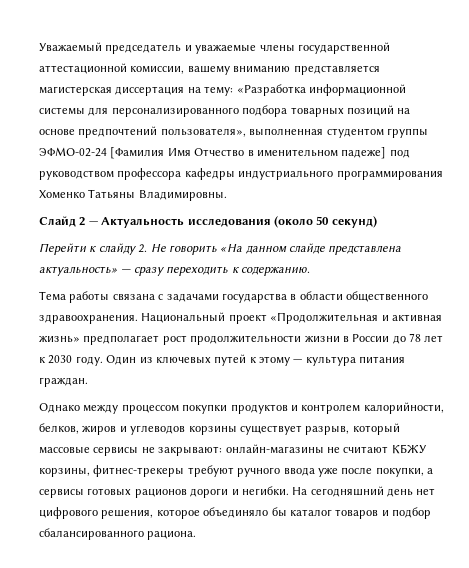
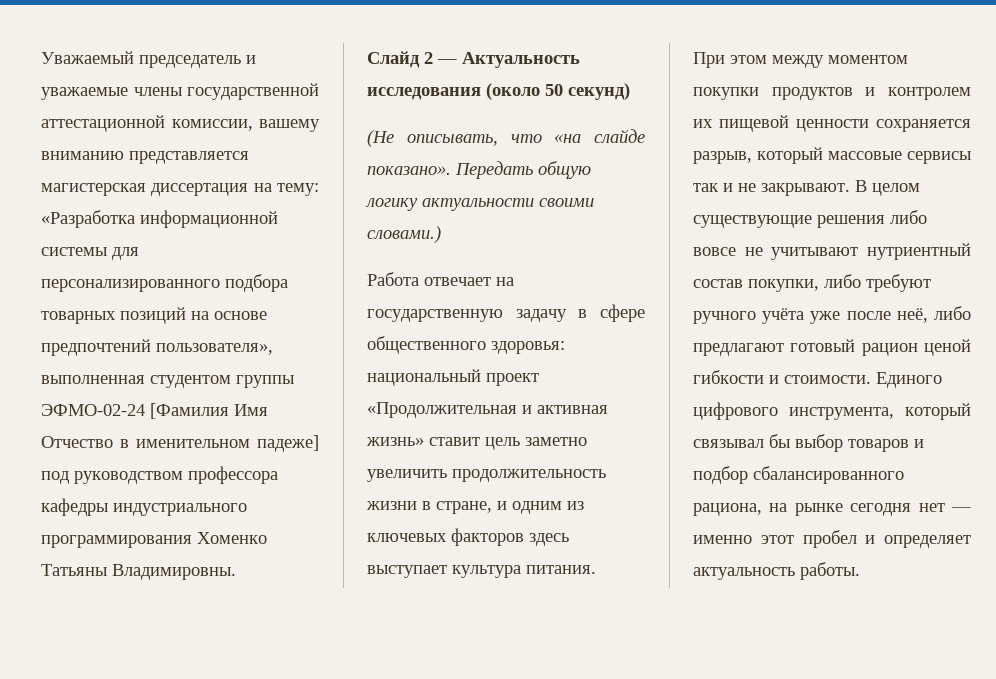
- Перейти к слайду 2. Не говорить «На данном слайде представлена актуальность» — сразу переходить к содержанию.
- Тема работы связана с задачами государства в области общественного здравоохранения. Национальный проект «Продолжительная и активная жизнь» предполагает рост продолжительности жизни в России до 78 лет к 2030 году. Один из ключевых путей к этому — культура питания граждан.
- Однако между процессом покупки продуктов и контролем калорийности, белков, жиров и углеводов корзины существует разрыв, который массовые сервисы не закрывают: онлайн-магазины не считают КБЖУ корзины, фитнес-трекеры требуют ручного ввода уже после покупки, а сервисы готовых рационов дороги и негибки. На сегодняшний день нет цифрового решения, которое объединяло бы каталог товаров и подбор сбалансированного рациона.
+ (Не описывать, что «на слайде показано». Передать общую логику актуальности своими словами.)
+ Работа отвечает на государственную задачу в сфере общественного здоровья: национальный проект «Продолжительная и активная жизнь» ставит цель заметно увеличить продолжительность жизни в стране, и одним из ключевых факторов здесь выступает культура питания.
+ При этом между моментом покупки продуктов и контролем их пищевой ценности сохраняется разрыв, который массовые сервисы так и не закрывают. В целом существующие решения либо вовсе не учитывают нутриентный состав покупки, либо требуют ручного учёта уже после неё, либо предлагают готовый рацион ценой гибкости и стоимости. Единого цифрового инструмента, который связывал бы выбор товаров и подбор сбалансированного рациона, на рынке сегодня нет — именно этот пробел и определяет актуальность работы.

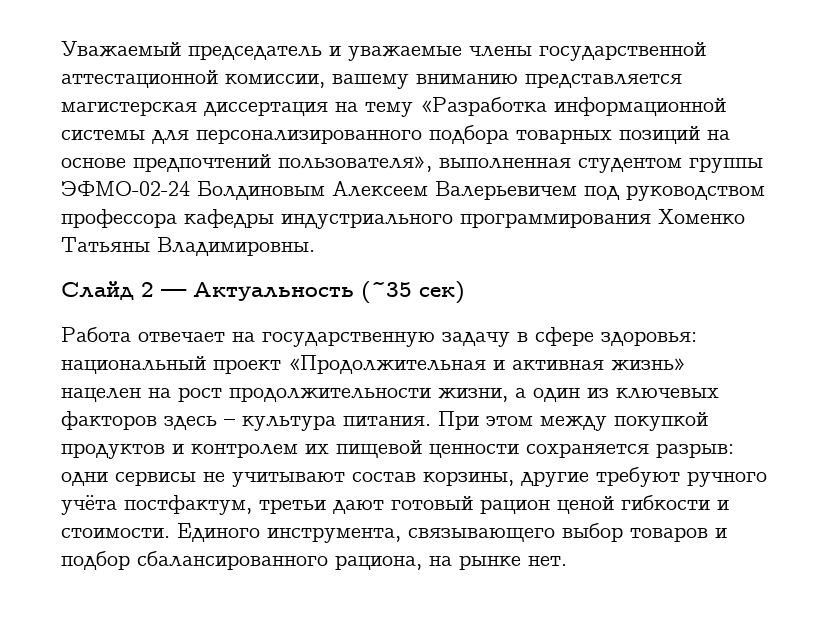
- Уважаемый председатель и уважаемые члены государственной аттестационной комиссии, вашему вниманию представляется магистерская диссертация на тему: «Разработка информационной системы для персонализированного подбора товарных позиций на основе предпочтений пользователя», выполненная студентом группы ЭФМО-02-24 [Фамилия Имя Отчество в именительном падеже] под руководством профессора кафедры индустриального программирования Хоменко Татьяны Владимировны.
+ Уважаемый председатель и уважаемые члены государственной аттестационной комиссии, вашему вниманию представляется магистерская диссертация на тему «Разработка информационной системы для персонализированного подбора товарных позиций на основе предпочтений пользователя», выполненная студентом группы ЭФМО-02-24 Болдиновым Алексеем Валерьевичем под руководством профессора кафедры индустриального программирования Хоменко Татьяны Владимировны.
- Слайд 2 — Актуальность исследования (около 50 секунд)
- (Не описывать, что «на слайде показано». Передать общую логику актуальности своими словами.)
+ Слайд 2 — Актуальность (~35 сек)
- Работа отвечает на государственную задачу в сфере общественного здоровья: национальный проект «Продолжительная и активная жизнь» ставит цель заметно увеличить продолжительность жизни в стране, и одним из ключевых факторов здесь выступает культура питания.
- При этом между моментом покупки продуктов и контролем их пищевой ценности сохраняется разрыв, который массовые сервисы так и не закрывают. В целом существующие решения либо вовсе не учитывают нутриентный состав покупки, либо требуют ручного учёта уже после неё, либо предлагают готовый рацион ценой гибкости и стоимости.
+ Работа отвечает на государственную задачу в сфере здоровья: национальный проект «Продолжительная и активная жизнь» нацелен на рост продолжительности жизни, а один из ключевых факторов здесь – культура питания. При этом между покупкой продуктов и контролем их пищевой ценности сохраняется разрыв: одни сервисы не учитывают состав корзины, другие требуют ручного учёта постфактум, третьи дают готовый рацион ценой гибкости и стоимости.
- Единого цифрового инструмента, который связывал бы выбор товаров и подбор сбалансированного рациона, на рынке сегодня нет — именно этот пробел и определяет актуальность работы.
+ Единого инструмента, связывающего выбор товаров и подбор сбалансированного рациона, на рынке нет.

